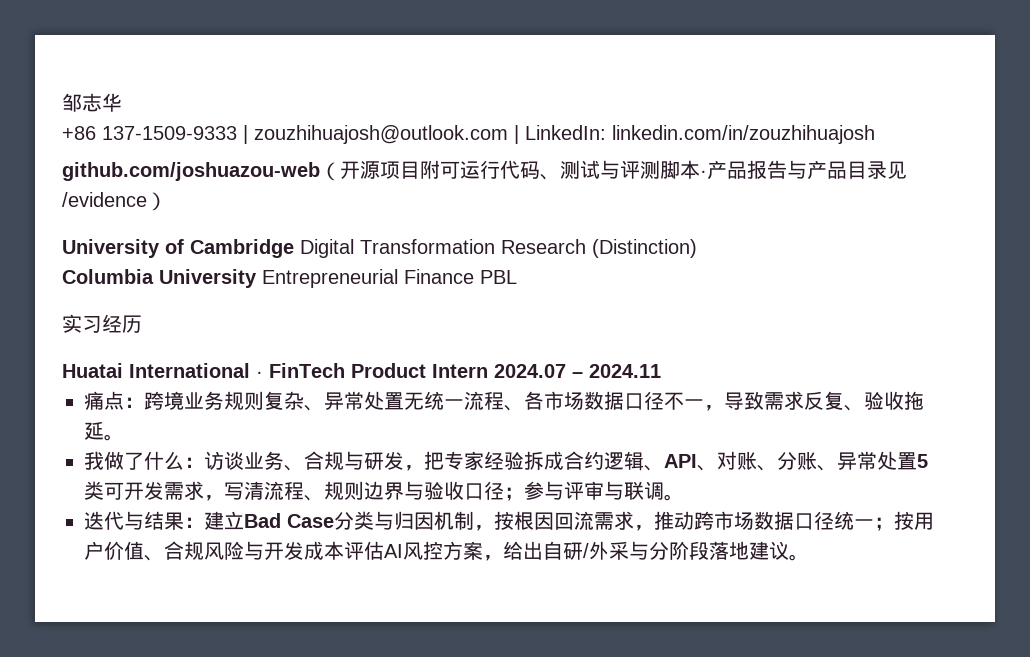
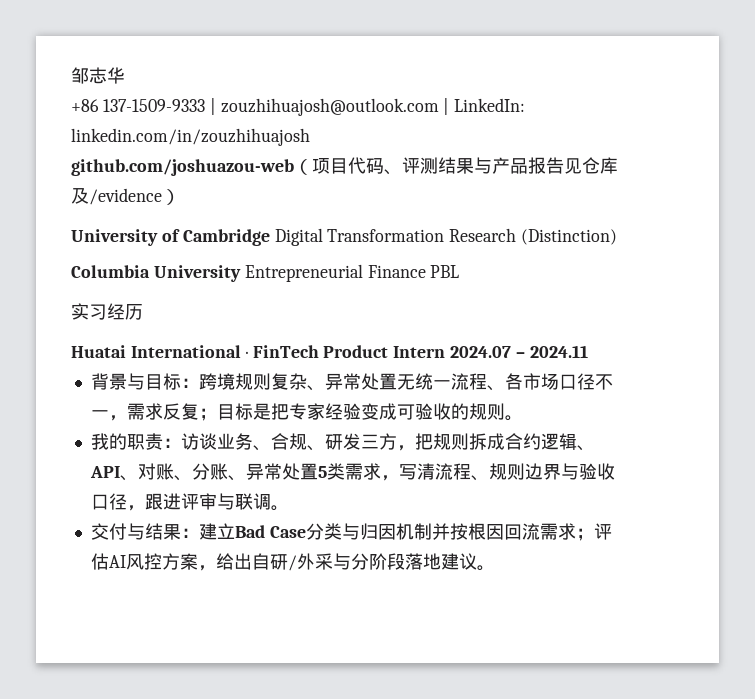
- github.com/joshuazou-web（开源项目附可运行代码、测试与评测脚本·产品报告与产品目录见/evidence）
+ github.com/joshuazou-web（项目代码、评测结果与产品报告见仓库及/evidence）
- 痛点：跨境业务规则复杂、异常处置无统一流程、各市场数据口径不一，导致需求反复、验收拖延。
+ 背景与目标：跨境规则复杂、异常处置无统一流程、各市场口径不一，需求反复；目标是把专家经验变成可验收的规则。
- 我做了什么：访谈业务、合规与研发，把专家经验拆成合约逻辑、API、对账、分账、异常处置5类可开发需求，写清流程、规则边界与验收口径；参与评审与联调。
+ 我的职责：访谈业务、合规、研发三方，把规则拆成合约逻辑、API、对账、分账、异常处置5类需求，写清流程、规则边界与验收口径，跟进评审与联调。
- 迭代与结果：建立Bad Case分类与归因机制，按根因回流需求，推动跨市场数据口径统一；按用户价值、合规风险与开发成本评估AI风控方案，给出自研/外采与分阶段落地建议。
+ 交付与结果：建立Bad Case分类与归因机制并按根因回流需求；评估AI风控方案，给出自研/外采与分阶段落地建议。

